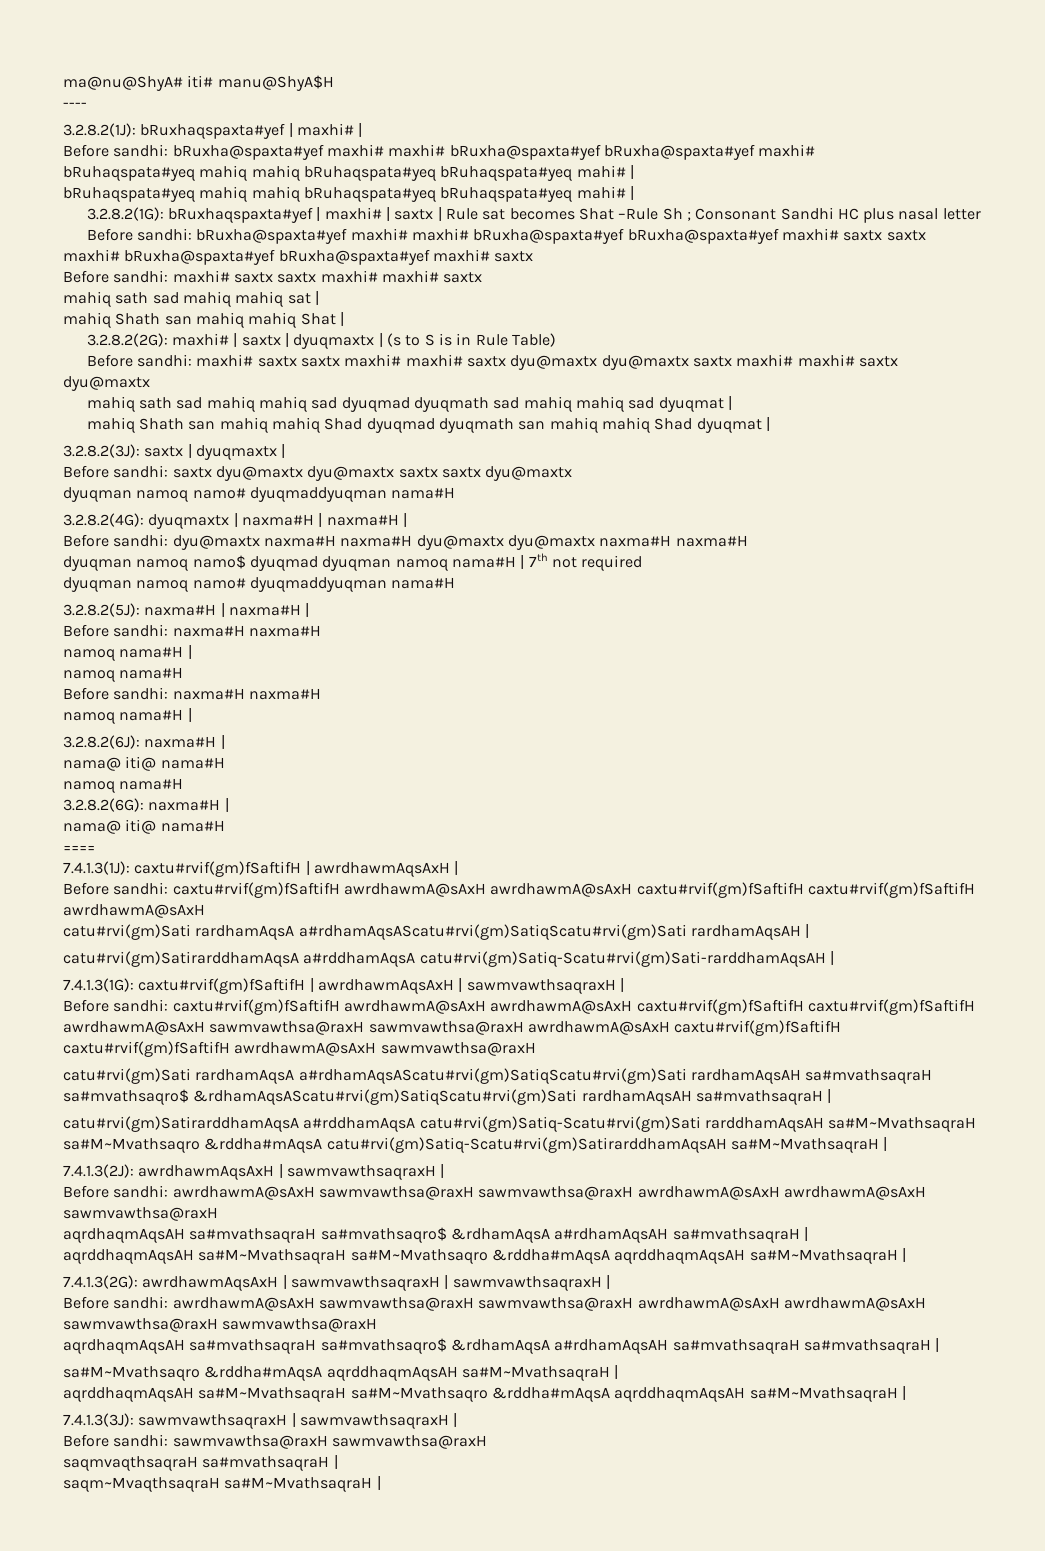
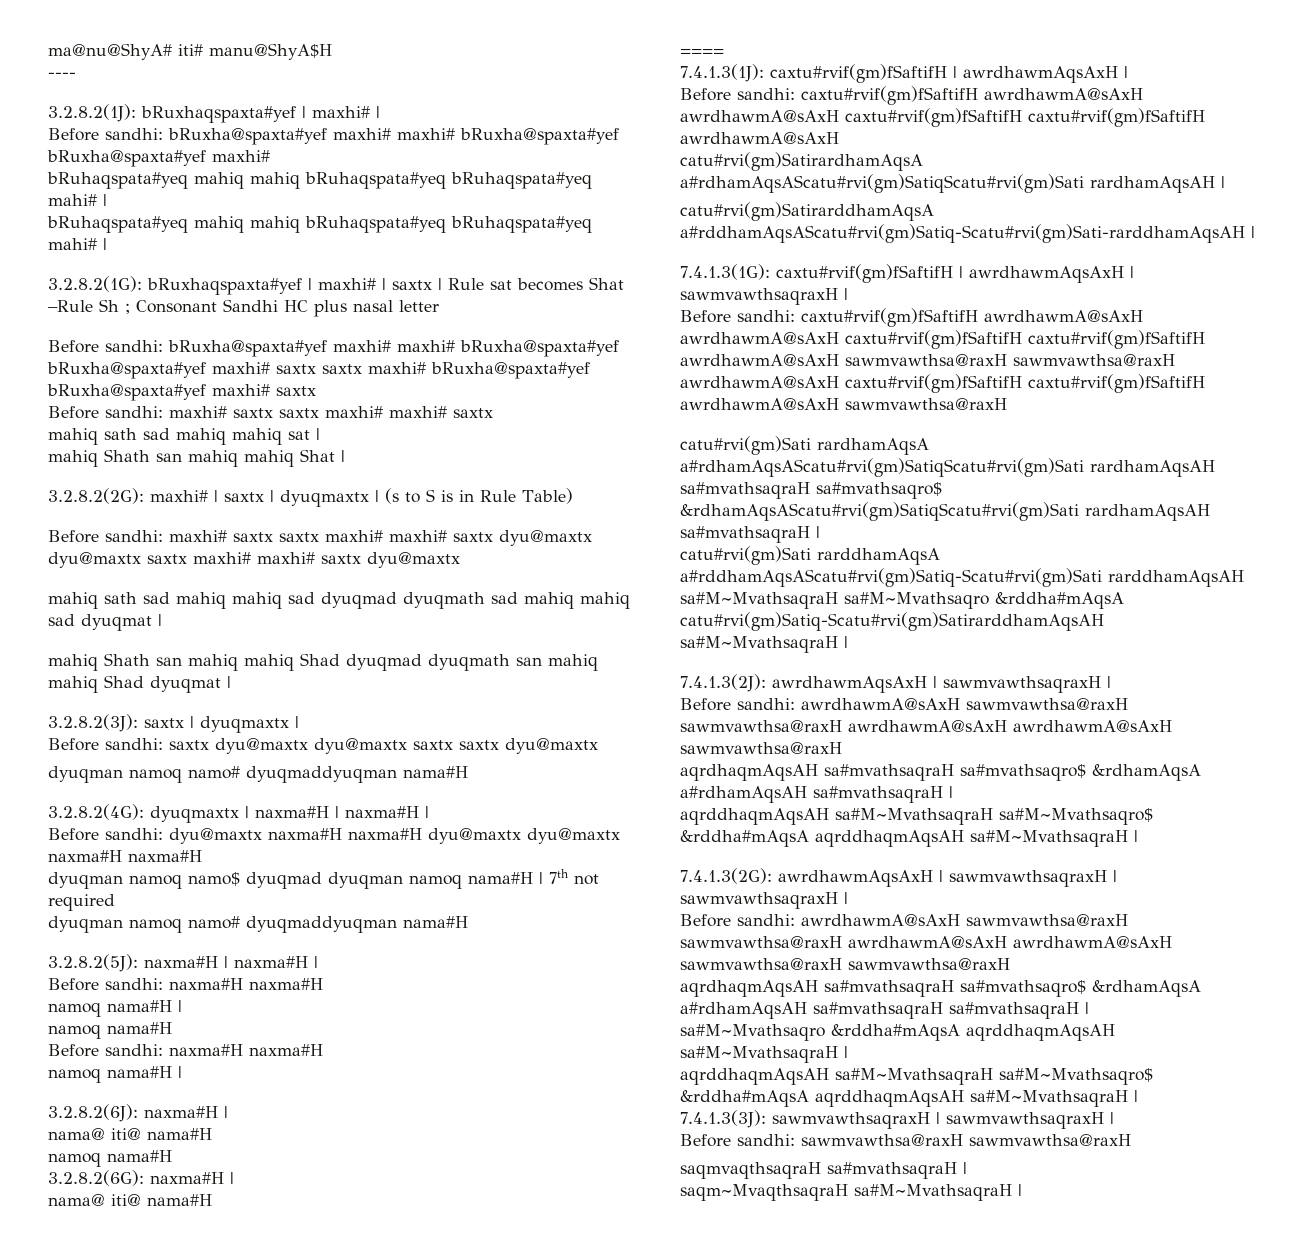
- catu#rvi(gm)Sati rardhamAqsA a#rdhamAqsAScatu#rvi(gm)SatiqScatu#rvi(gm)Sati rardhamAqsAH |
+ catu#rvi(gm)SatirardhamAqsA a#rdhamAqsAScatu#rvi(gm)SatiqScatu#rvi(gm)Sati rardhamAqsAH |
- catu#rvi(gm)SatirarddhamAqsA a#rddhamAqsA catu#rvi(gm)Satiq-Scatu#rvi(gm)Sati-rarddhamAqsAH |
+ catu#rvi(gm)SatirarddhamAqsA a#rddhamAqsAScatu#rvi(gm)Satiq-Scatu#rvi(gm)Sati-rarddhamAqsAH |
- catu#rvi(gm)SatirarddhamAqsA a#rddhamAqsA catu#rvi(gm)Satiq-Scatu#rvi(gm)Sati rarddhamAqsAH sa#M~MvathsaqraH sa#M~Mvathsaqro &rddha#mAqsA catu#rvi(gm)Satiq-Scatu#rvi(gm)SatirarddhamAqsAH sa#M~MvathsaqraH |
+ catu#rvi(gm)Sati rarddhamAqsA a#rddhamAqsAScatu#rvi(gm)Satiq-Scatu#rvi(gm)Sati rarddhamAqsAH sa#M~MvathsaqraH sa#M~Mvathsaqro &rddha#mAqsA catu#rvi(gm)Satiq-Scatu#rvi(gm)SatirarddhamAqsAH sa#M~MvathsaqraH |
  aqrdhaqmAqsAH sa#mvathsaqraH sa#mvathsaqro$ &rdhamAqsA a#rdhamAqsAH sa#mvathsaqraH |
- aqrddhaqmAqsAH sa#M~MvathsaqraH sa#M~Mvathsaqro &rddha#mAqsA aqrddhaqmAqsAH sa#M~MvathsaqraH |
+ aqrddhaqmAqsAH sa#M~MvathsaqraH sa#M~Mvathsaqro$ &rddha#mAqsA aqrddhaqmAqsAH sa#M~MvathsaqraH |
  aqrdhaqmAqsAH sa#mvathsaqraH sa#mvathsaqro$ &rdhamAqsA a#rdhamAqsAH sa#mvathsaqraH sa#mvathsaqraH |
  sa#M~Mvathsaqro &rddha#mAqsA aqrddhaqmAqsAH sa#M~MvathsaqraH |
- aqrddhaqmAqsAH sa#M~MvathsaqraH sa#M~Mvathsaqro &rddha#mAqsA aqrddhaqmAqsAH sa#M~MvathsaqraH |
+ aqrddhaqmAqsAH sa#M~MvathsaqraH sa#M~Mvathsaqro$ &rddha#mAqsA aqrddhaqmAqsAH sa#M~MvathsaqraH |

